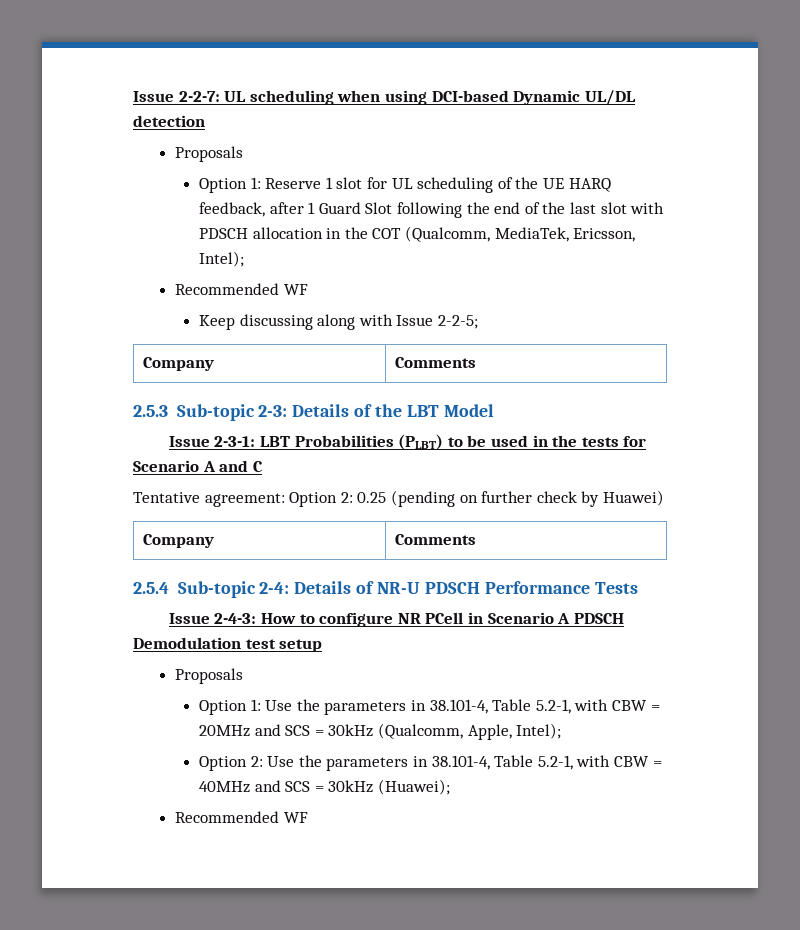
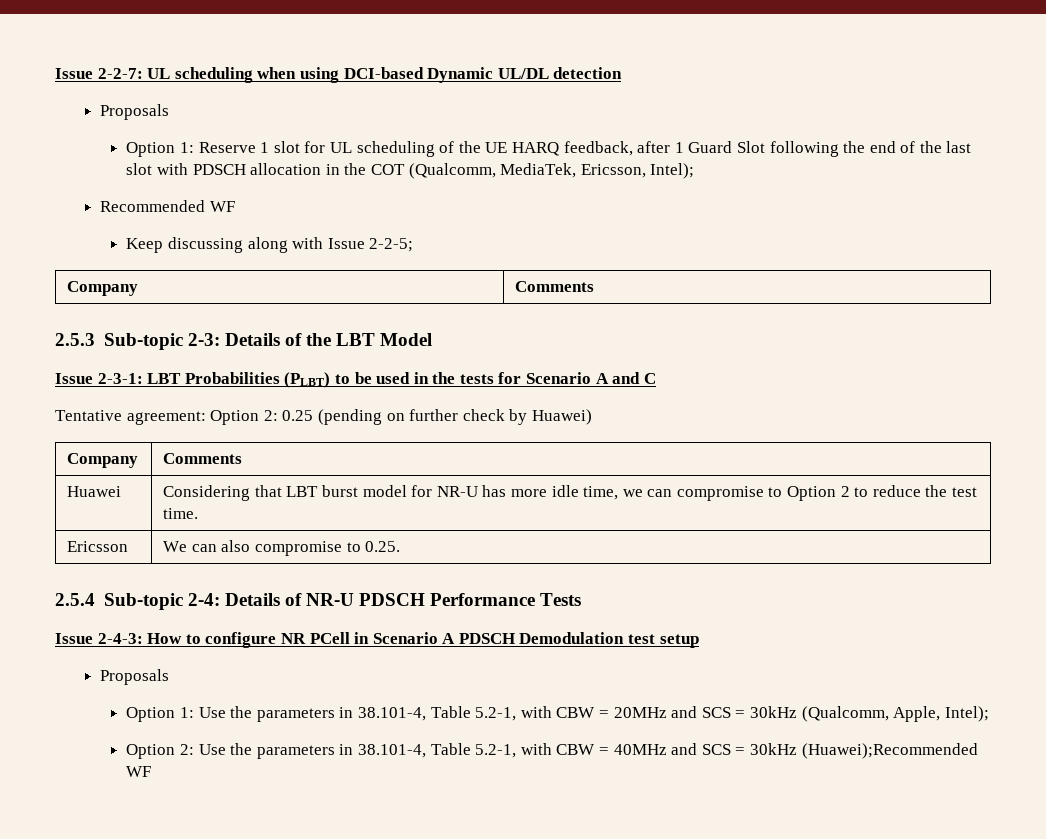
+ Huawei | Considering that LBT burst model for NR-U has more idle time, we can compromise to Option 2 to reduce the test time.
+ Ericsson | We can also compromise to 0.25.
- Option 2: Use the parameters in 38.101-4, Table 5.2-1, with CBW = 40MHz and SCS = 30kHz (Huawei);
- Recommended WF
+ Option 2: Use the parameters in 38.101-4, Table 5.2-1, with CBW = 40MHz and SCS = 30kHz (Huawei);Recommended WF

